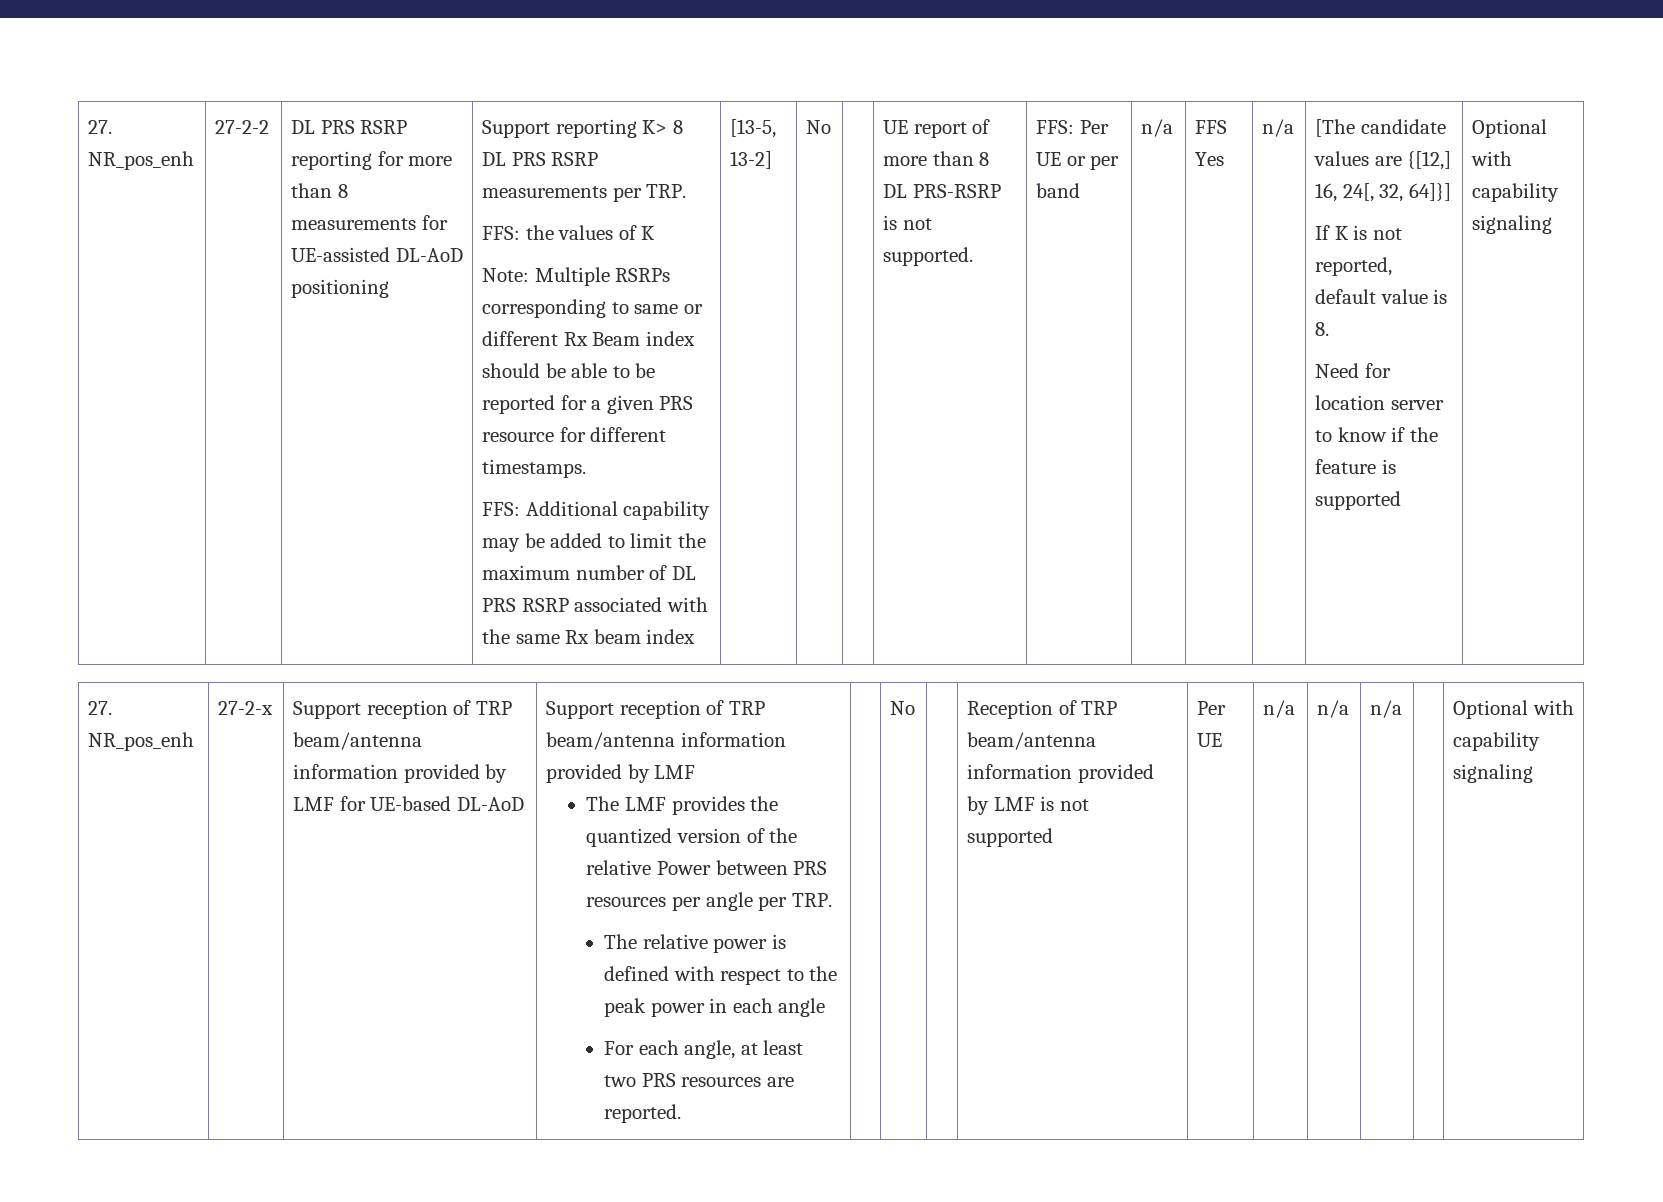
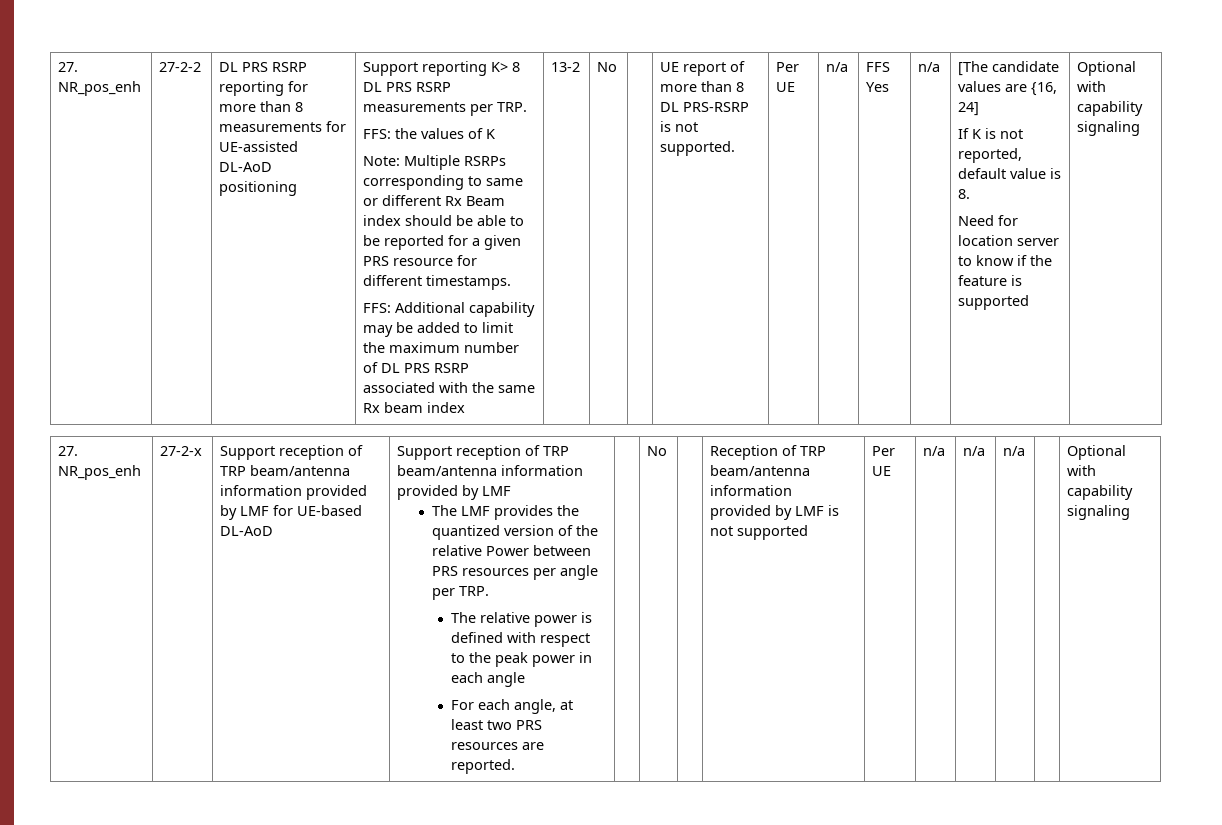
- [13-5, 13-2]
+ 13-2
- UE report of more than 8 DL PRS-RSRP is not supported. | FFS: Per UE or per band
+ UE report of more than 8 DL PRS-RSRP is not supported. | Per UE
- [The candidate values are {[12,] 16, 24[, 32, 64]}]
+ [The candidate values are {16, 24]

